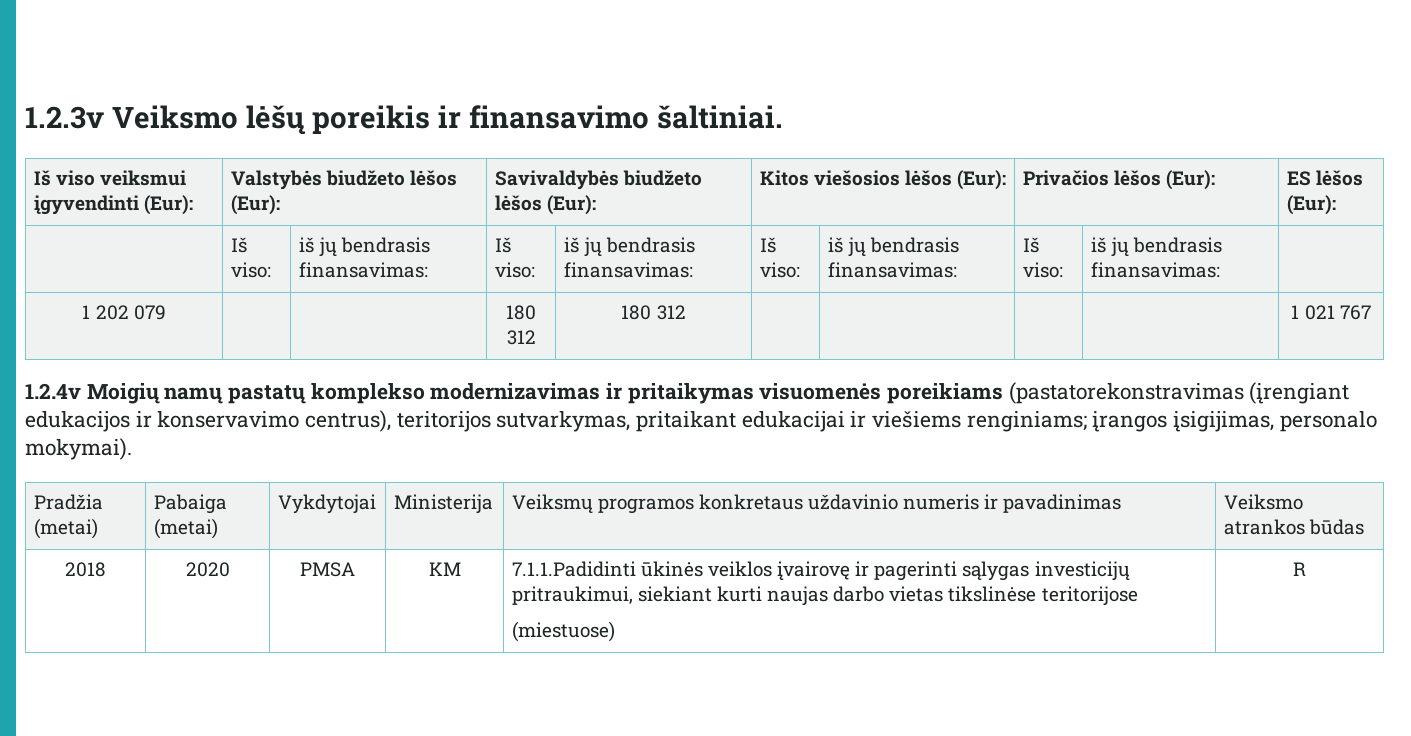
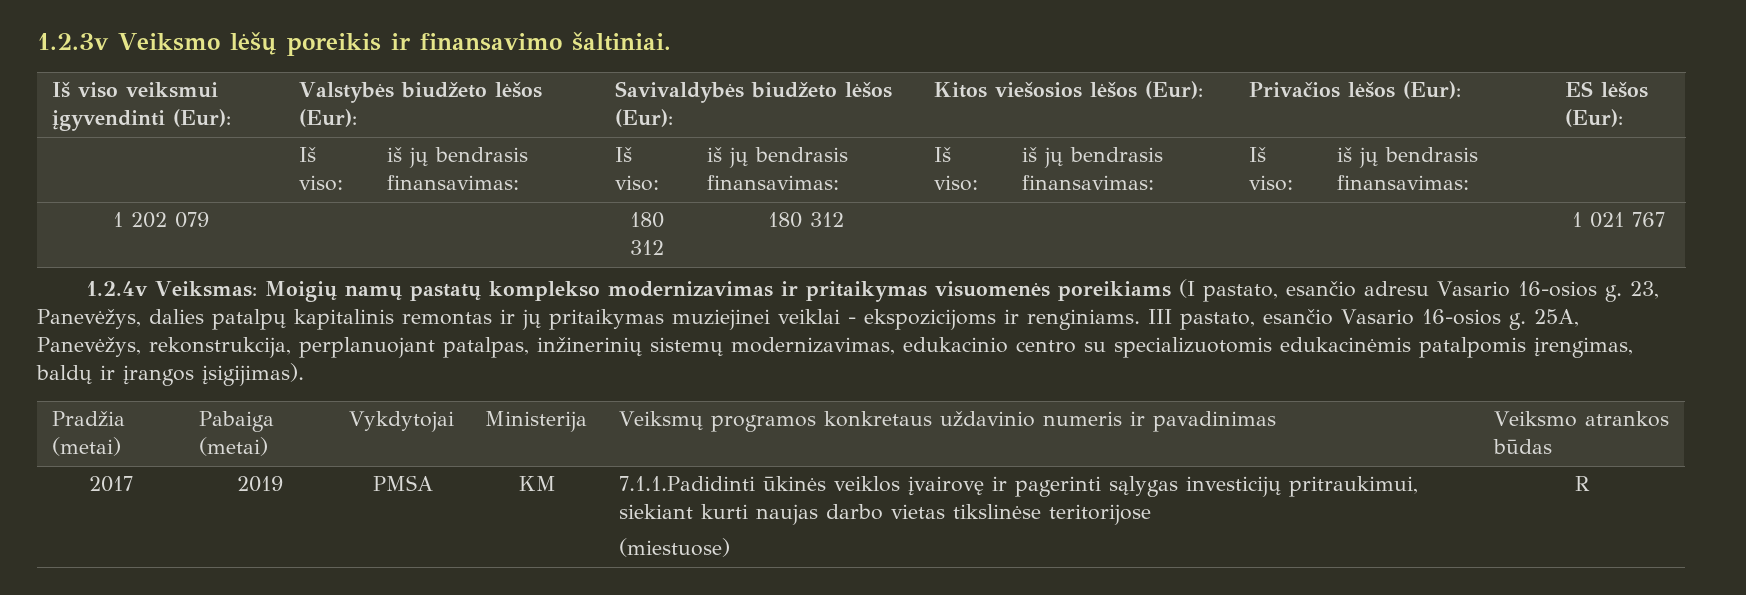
- 1.2.4v Moigių namų pastatų komplekso modernizavimas ir pritaikymas visuomenės poreikiams (pastatorekonstravimas (įrengiant edukacijos ir konservavimo centrus), teritorijos sutvarkymas, pritaikant edukacijai ir viešiems renginiams; įrangos įsigijimas, personalo mokymai).
+ 1.2.4v Veiksmas: Moigių namų pastatų komplekso modernizavimas ir pritaikymas visuomenės poreikiams (I pastato, esančio adresu Vasario 16-osios g. 23, Panevėžys, dalies patalpų kapitalinis remontas ir jų pritaikymas muziejinei veiklai - ekspozicijoms ir renginiams. III pastato, esančio Vasario 16-osios g. 25A, Panevėžys, rekonstrukcija, perplanuojant patalpas, inžinerinių sistemų modernizavimas, edukacinio centro su specializuotomis edukacinėmis patalpomis įrengimas, baldų ir įrangos įsigijimas).
- 2018 | 2020 | PMSA | KM | 7.1.1.Padidinti ūkinės veiklos įvairovę ir pagerinti sąlygas investicijų pritraukimui, siekiant kurti naujas darbo vietas tikslinėse teritorijose
+ 2017 | 2019 | PMSA | KM | 7.1.1.Padidinti ūkinės veiklos įvairovę ir pagerinti sąlygas investicijų pritraukimui, siekiant kurti naujas darbo vietas tikslinėse teritorijose

